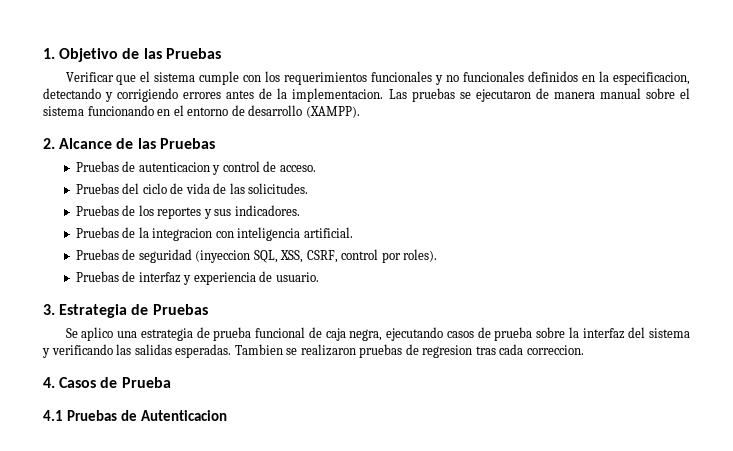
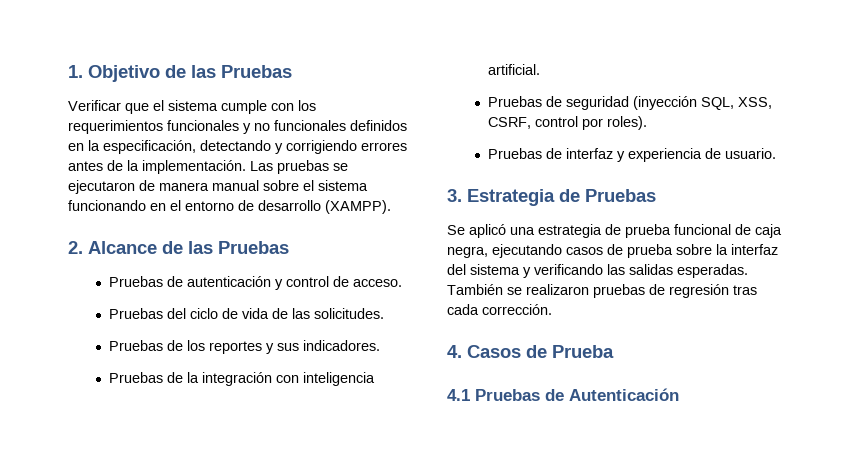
- Verificar que el sistema cumple con los requerimientos funcionales y no funcionales definidos en la especificacion, detectando y corrigiendo errores antes de la implementacion.
+ Verificar que el sistema cumple con los requerimientos funcionales y no funcionales definidos en la especificación, detectando y corrigiendo errores antes de la implementación.
- Pruebas de autenticacion y control de acceso.
+ Pruebas de autenticación y control de acceso.
- Pruebas de la integracion con inteligencia artificial.
+ Pruebas de la integración con inteligencia artificial.
- Pruebas de seguridad (inyeccion SQL, XSS, CSRF, control por roles).
+ Pruebas de seguridad (inyección SQL, XSS, CSRF, control por roles).
- Se aplico una estrategia de prueba funcional de caja negra, ejecutando casos de prueba sobre la interfaz del sistema y verificando las salidas esperadas.
+ Se aplicó una estrategia de prueba funcional de caja negra, ejecutando casos de prueba sobre la interfaz del sistema y verificando las salidas esperadas.
- Tambien se realizaron pruebas de regresion tras cada correccion.
+ También se realizaron pruebas de regresión tras cada corrección.
- 4.1 Pruebas de Autenticacion
+ 4.1 Pruebas de Autenticación

